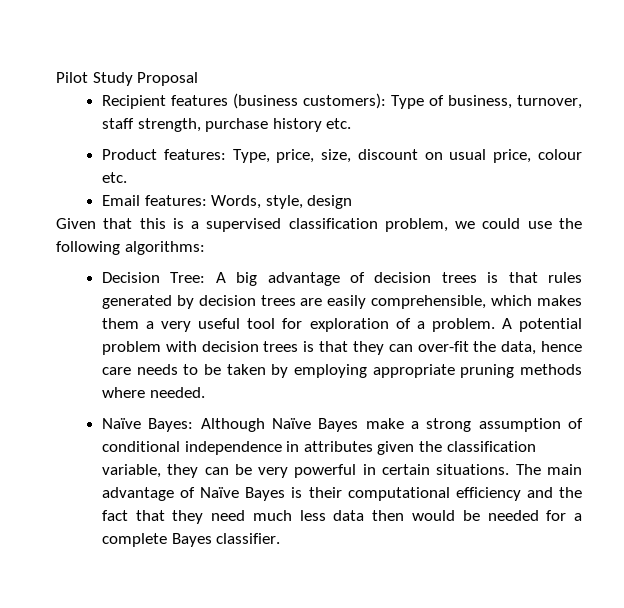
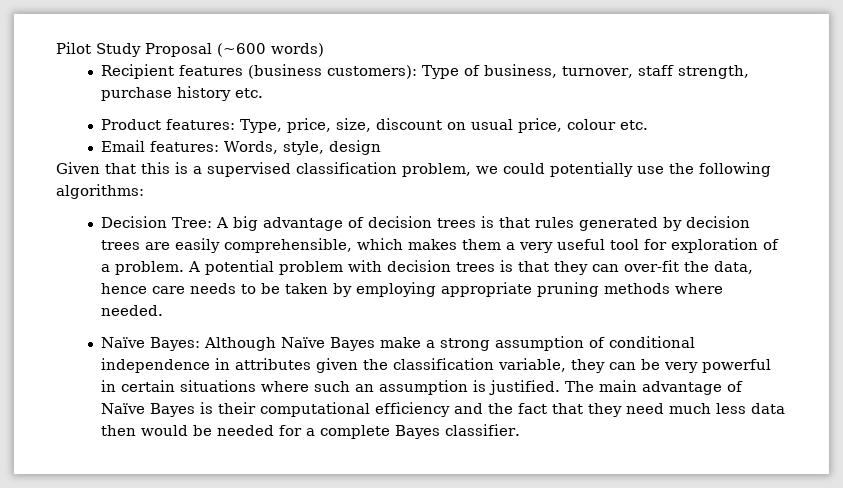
- Pilot Study Proposal
+ Pilot Study Proposal (~600 words)
- Given that this is a supervised classification problem, we could use the following algorithms:
+ Given that this is a supervised classification problem, we could potentially use the following algorithms:
- Naïve Bayes: Although Naïve Bayes make a strong assumption of conditional independence in attributes given the classification variable, they can be very powerful in certain situations.
+ Naïve Bayes: Although Naïve Bayes make a strong assumption of conditional independence in attributes given the classification variable, they can be very powerful in certain situations where such an assumption is justified.

